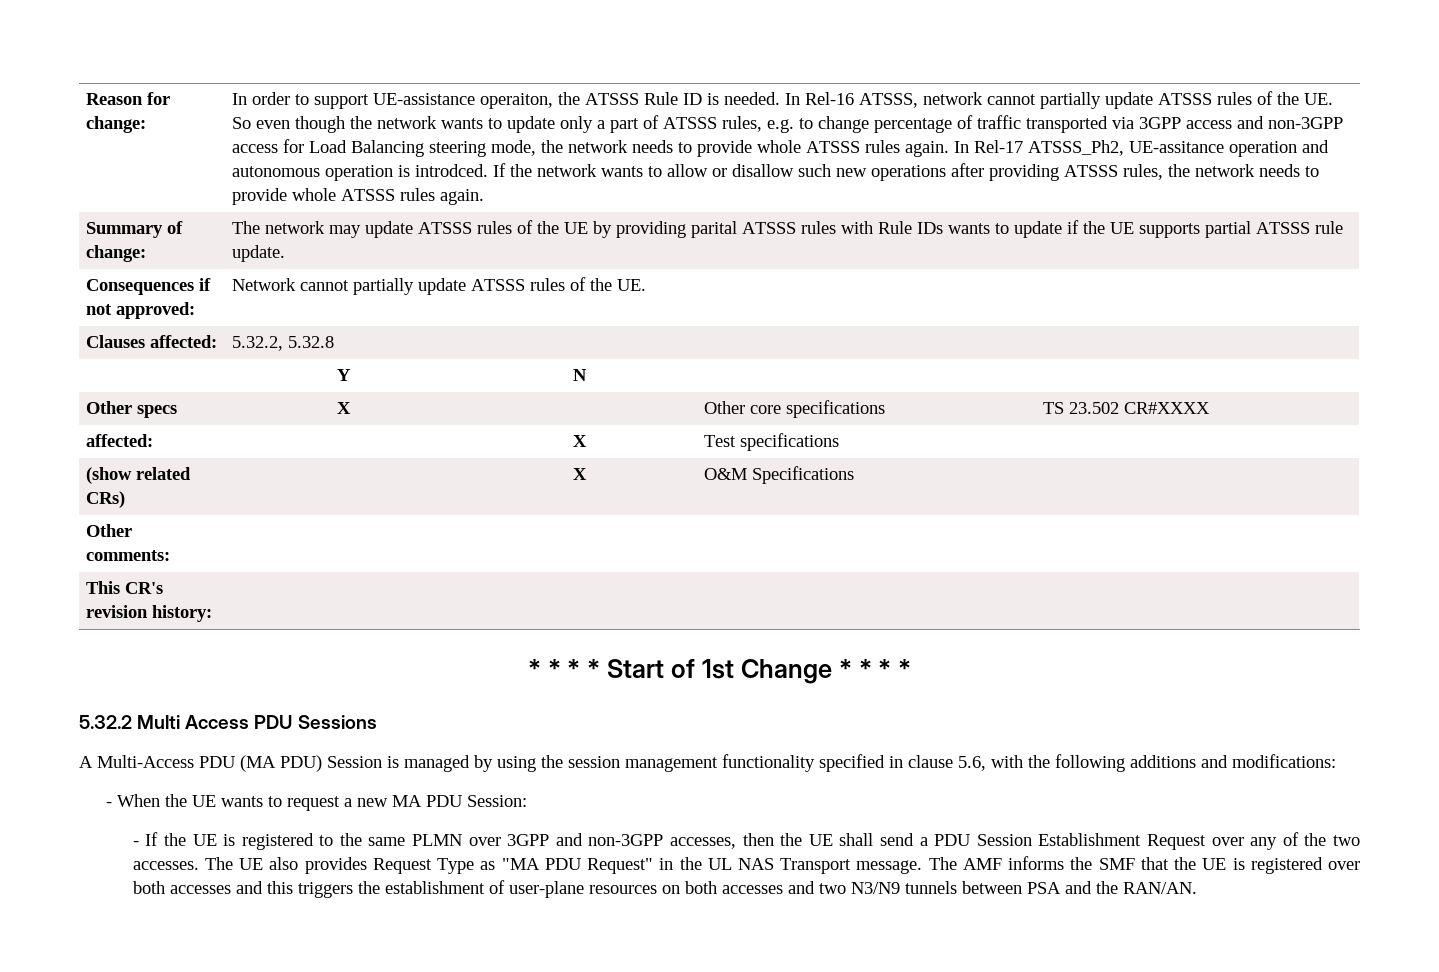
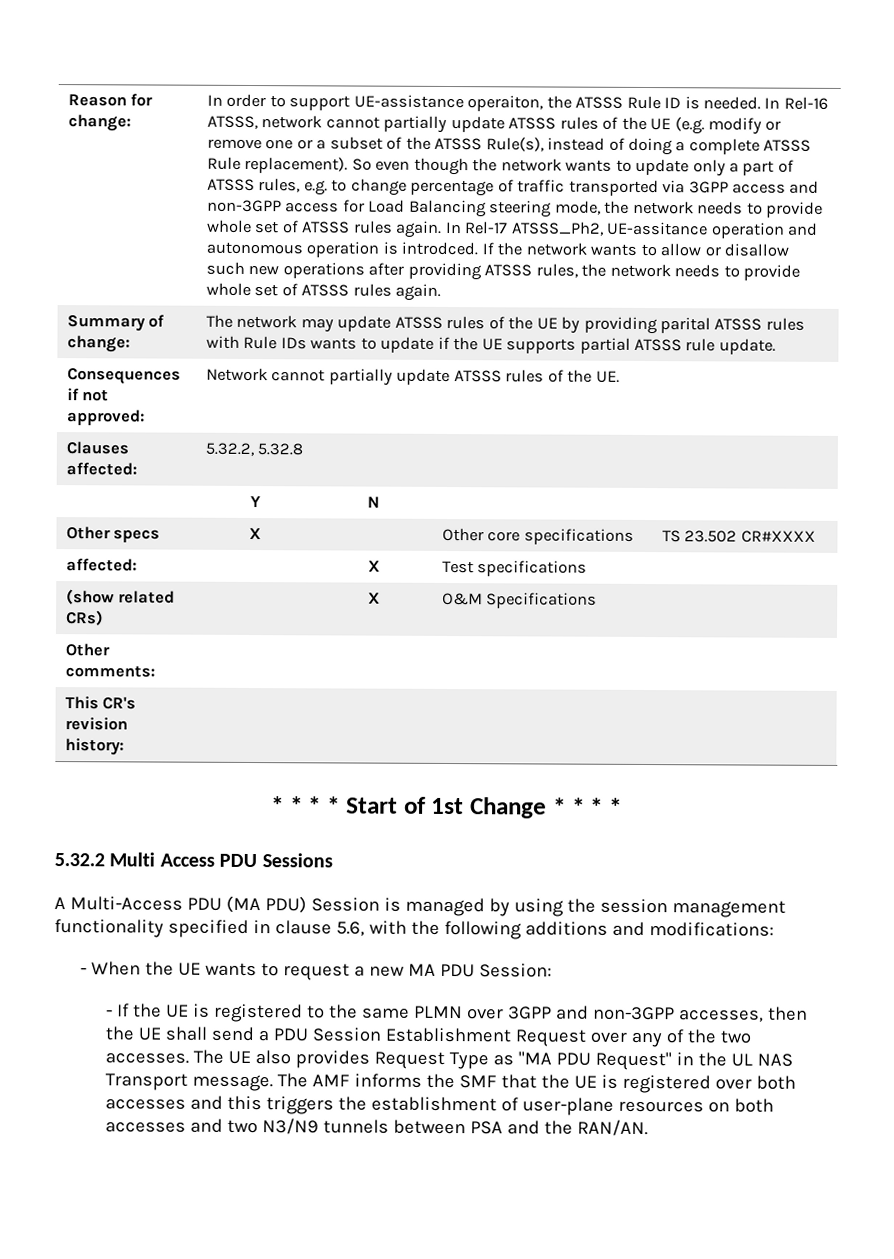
- In Rel-16 ATSSS, network cannot partially update ATSSS rules of the UE. So even though the network wants to update only a part of ATSSS rules, e.g. to change percentage of traffic transported via 3GPP access and non-3GPP access for Load Balancing steering mode, the network needs to provide whole ATSSS rules again.
+ In Rel-16 ATSSS, network cannot partially update ATSSS rules of the UE (e.g. modify or remove one or a subset of the ATSSS Rule(s), instead of doing a complete ATSSS Rule replacement). So even though the network wants to update only a part of ATSSS rules, e.g. to change percentage of traffic transported via 3GPP access and non-3GPP access for Load Balancing steering mode, the network needs to provide whole set of ATSSS rules again.
- If the network wants to allow or disallow such new operations after providing ATSSS rules, the network needs to provide whole ATSSS rules again.
+ If the network wants to allow or disallow such new operations after providing ATSSS rules, the network needs to provide whole set of ATSSS rules again.

